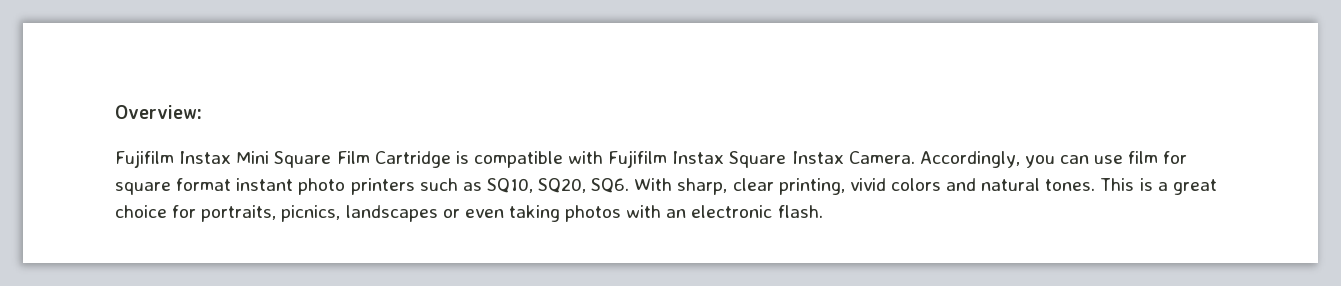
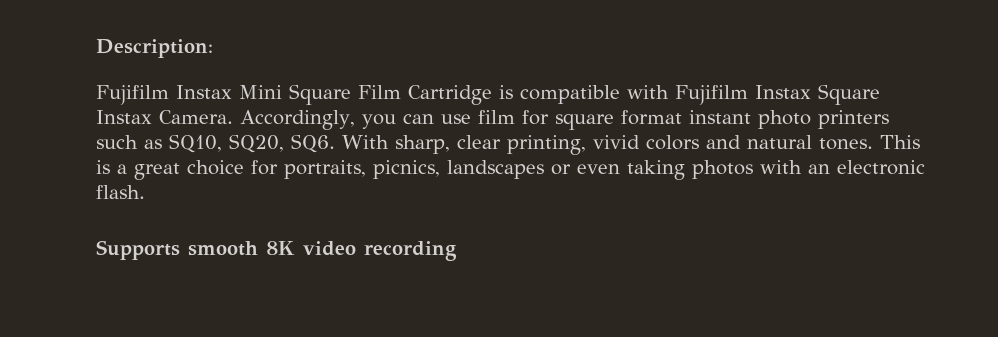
- Overview:
+ Description:
+ Supports smooth 8K video recording

